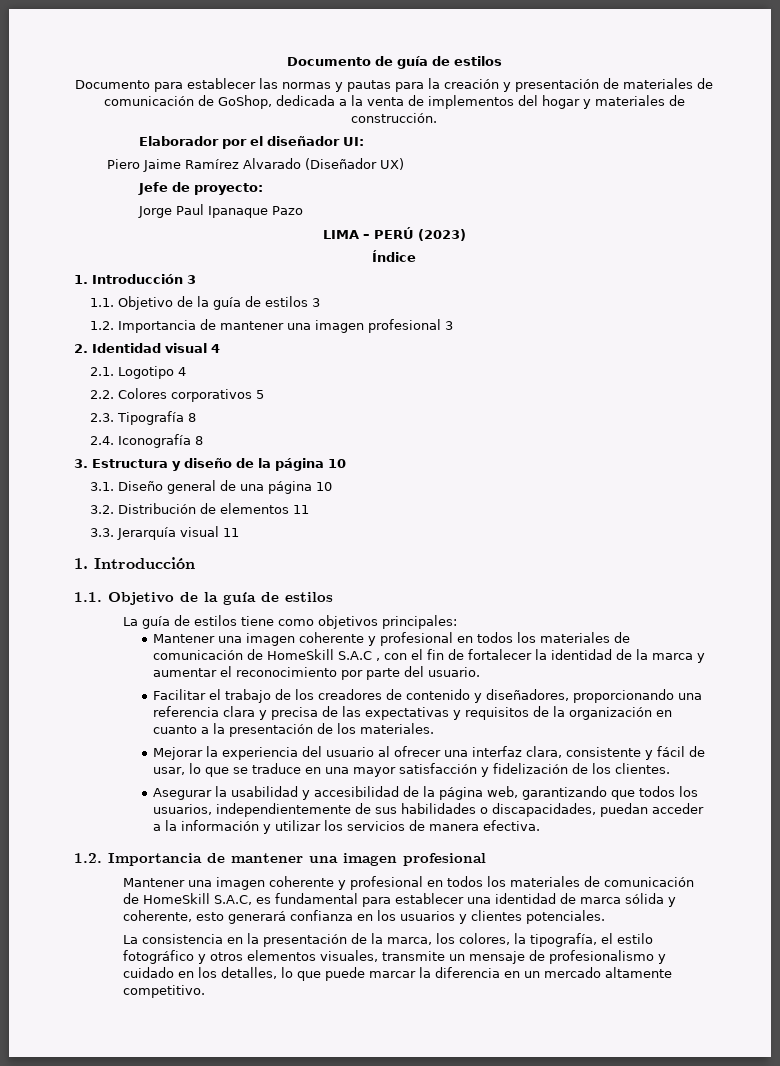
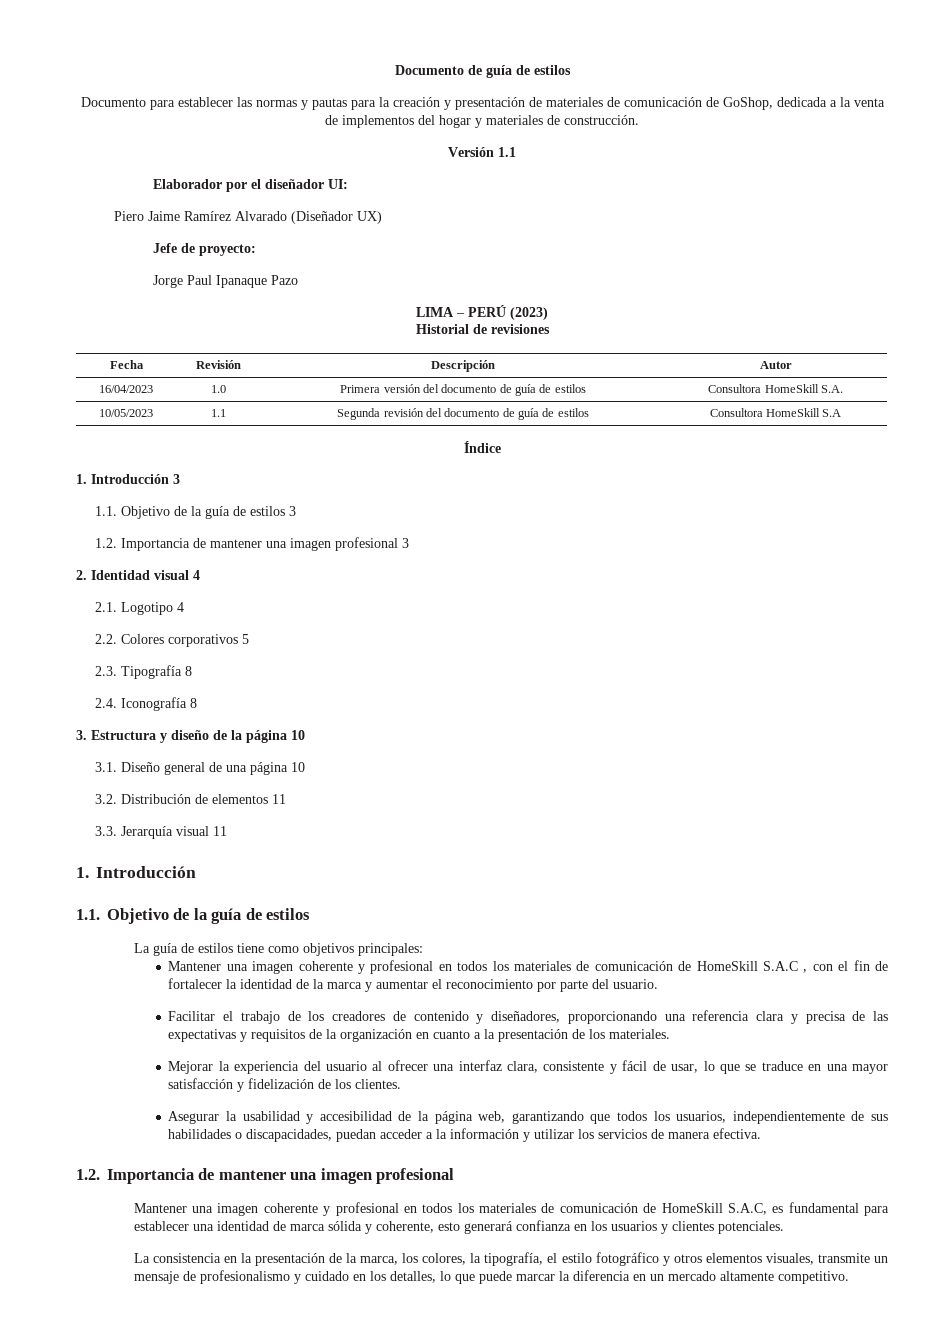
+ Versión 1.1
+ Historial de revisiones
+ Fecha | Revisión | Descripción | Autor
+ 16/04/2023 | 1.0 | Primera versión del documento de guía de estilos | Consultora HomeSkill S.A.
+ 10/05/2023 | 1.1 | Segunda revisión del documento de guía de estilos | Consultora HomeSkill S.A

